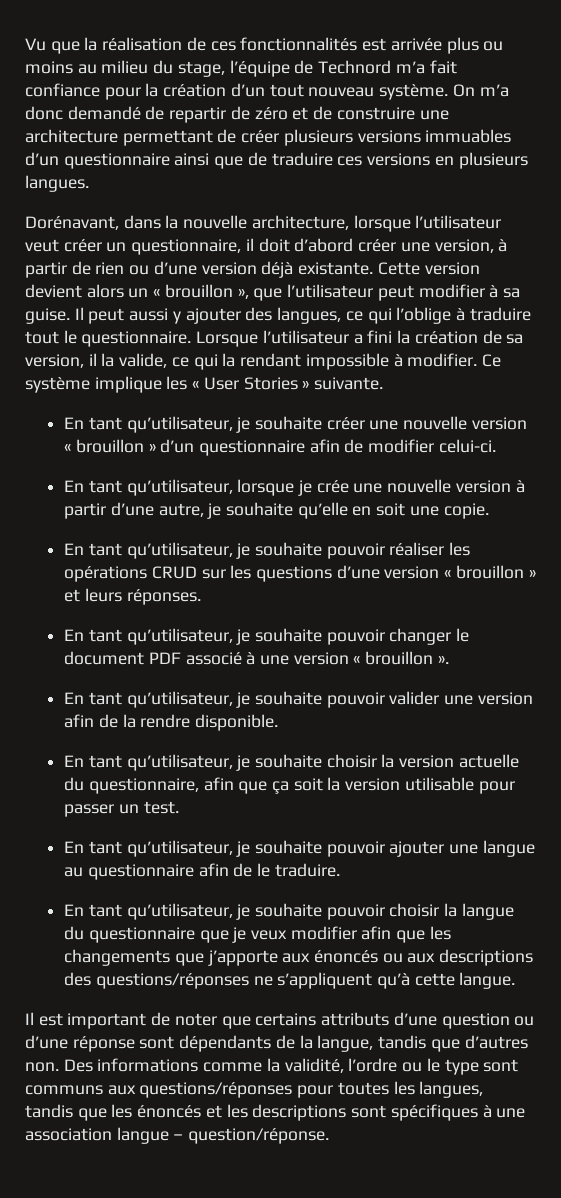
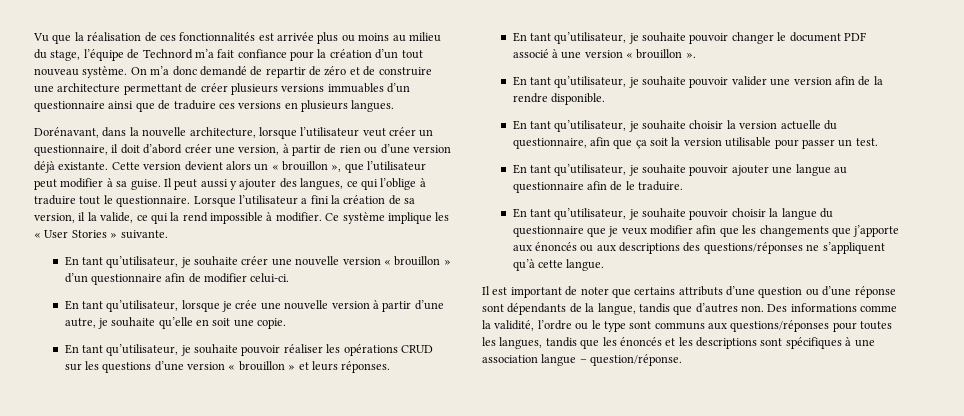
- Lorsque l’utilisateur a fini la création de sa version, il la valide, ce qui la rendant impossible à modifier.
+ Lorsque l’utilisateur a fini la création de sa version, il la valide, ce qui la rend impossible à modifier.

